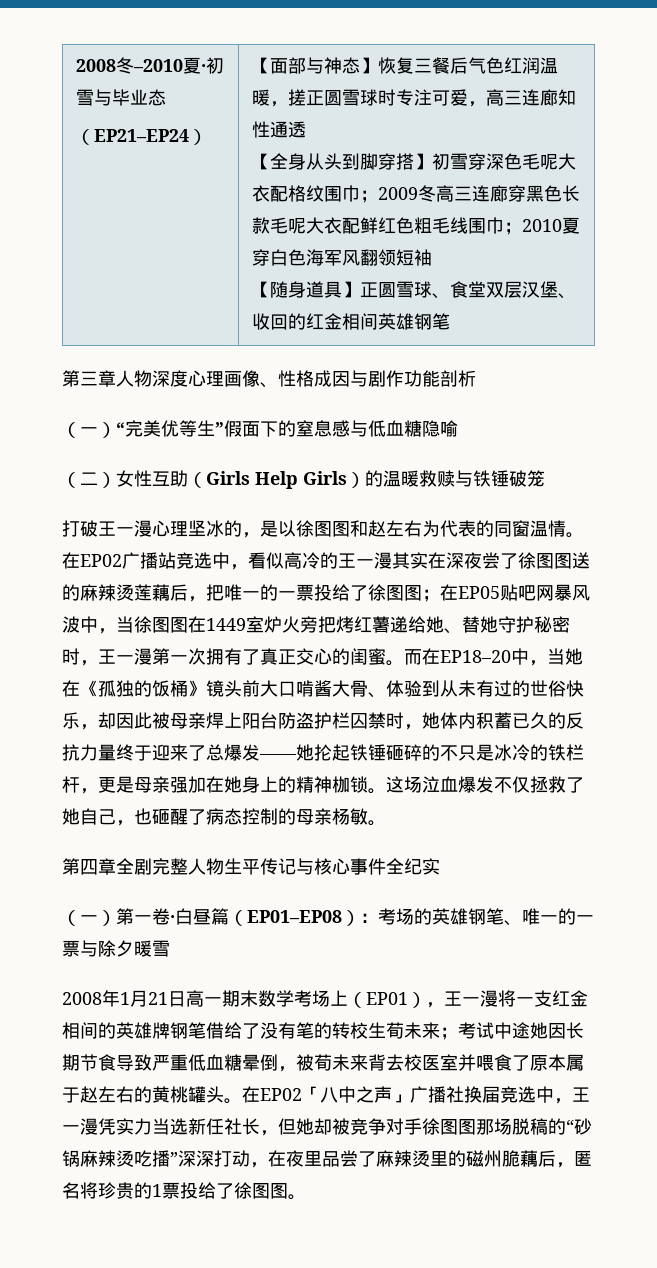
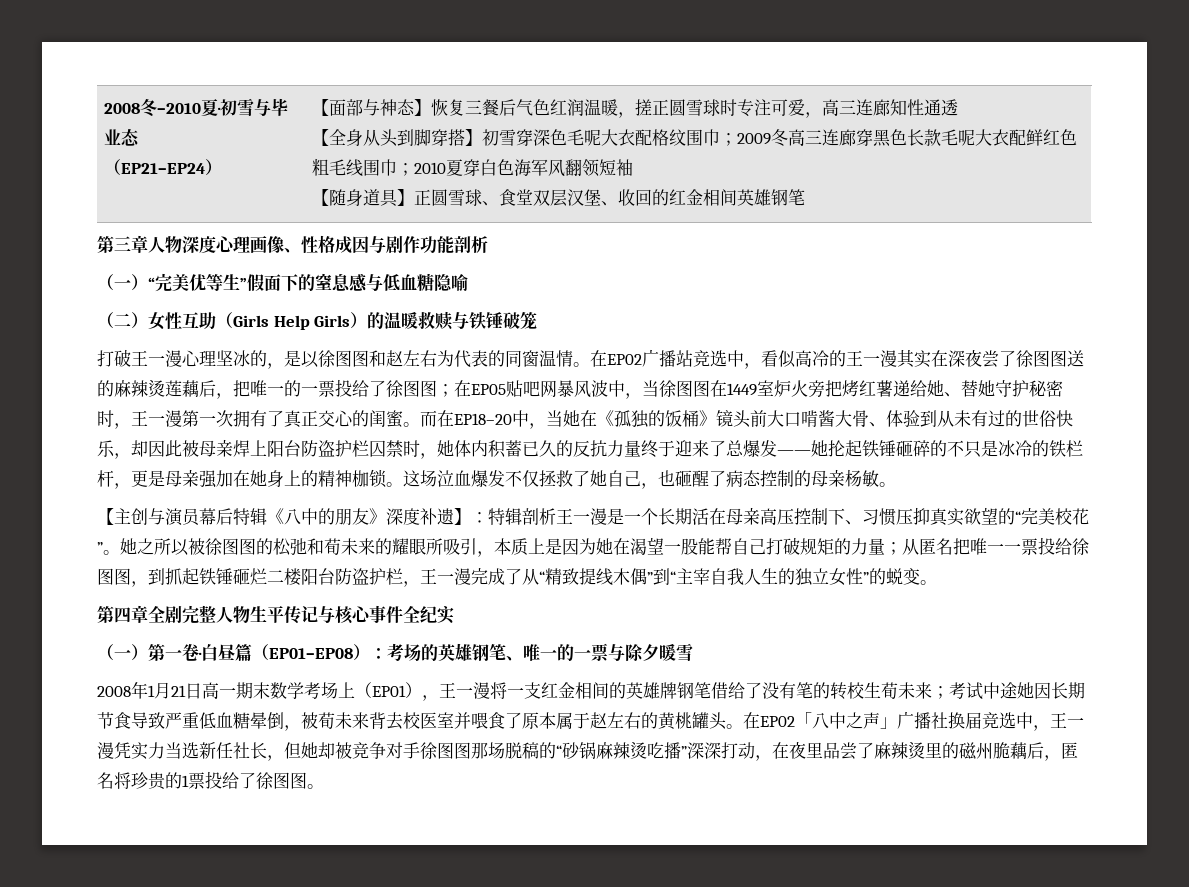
+ 【主创与演员幕后特辑《八中的朋友》深度补遗】：特辑剖析王一漫是一个长期活在母亲高压控制下、习惯压抑真实欲望的“完美校花”。她之所以被徐图图的松弛和荀未来的耀眼所吸引，本质上是因为她在渴望一股能帮自己打破规矩的力量；从匿名把唯一一票投给徐图图，到抓起铁锤砸烂二楼阳台防盗护栏，王一漫完成了从“精致提线木偶”到“主宰自我人生的独立女性”的蜕变。

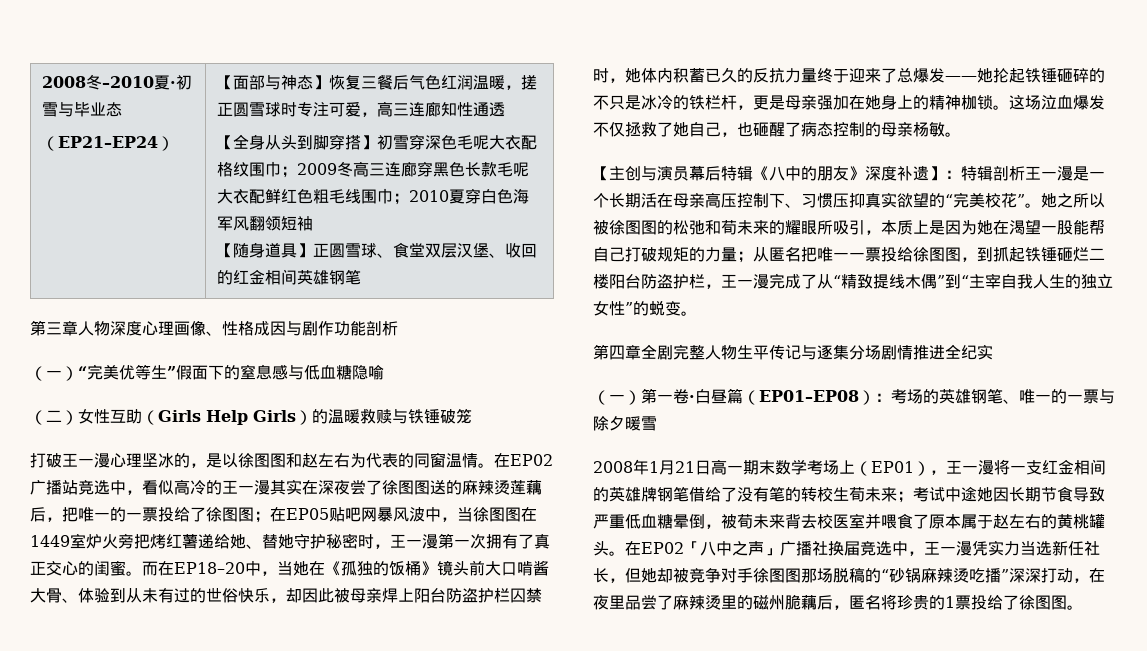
- 第四章全剧完整人物生平传记与核心事件全纪实
+ 第四章全剧完整人物生平传记与逐集分场剧情推进全纪实

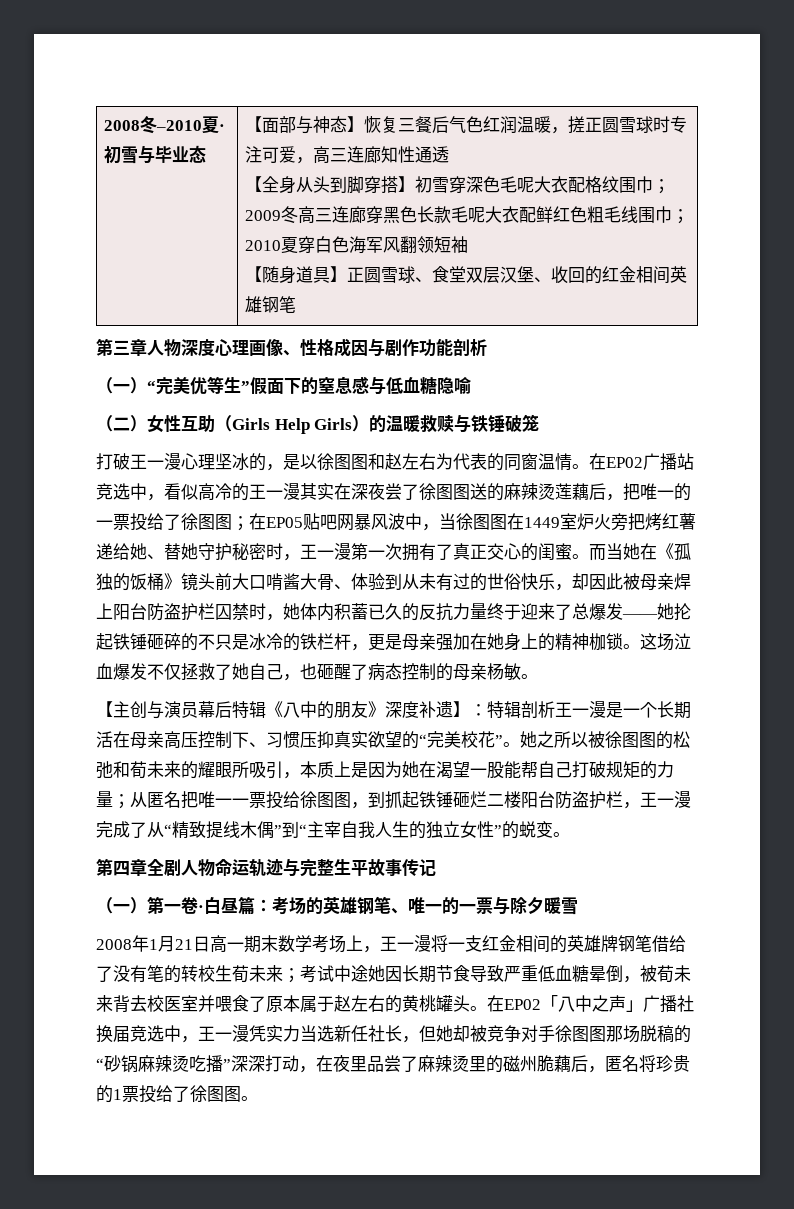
- （EP21–EP24）
- 而在EP18–20中，当她在《孤独的饭桶》镜头前大口啃酱大骨、体验到从未有过的世俗快乐，却因此被母亲焊上阳台防盗护栏囚禁时，她体内积蓄已久的反抗力量终于迎来了总爆发——她抡起铁锤砸碎的不只是冰冷的铁栏杆，更是母亲强加在她身上的精神枷锁。
+ 而当她在《孤独的饭桶》镜头前大口啃酱大骨、体验到从未有过的世俗快乐，却因此被母亲焊上阳台防盗护栏囚禁时，她体内积蓄已久的反抗力量终于迎来了总爆发——她抡起铁锤砸碎的不只是冰冷的铁栏杆，更是母亲强加在她身上的精神枷锁。
- 第四章全剧完整人物生平传记与逐集分场剧情推进全纪实
+ 第四章全剧人物命运轨迹与完整生平故事传记
- （一）第一卷·白昼篇（EP01–EP08）：考场的英雄钢笔、唯一的一票与除夕暖雪
+ （一）第一卷·白昼篇：考场的英雄钢笔、唯一的一票与除夕暖雪
- 2008年1月21日高一期末数学考场上（EP01），王一漫将一支红金相间的英雄牌钢笔借给了没有笔的转校生荀未来；考试中途她因长期节食导致严重低血糖晕倒，被荀未来背去校医室并喂食了原本属于赵左右的黄桃罐头。
+ 2008年1月21日高一期末数学考场上，王一漫将一支红金相间的英雄牌钢笔借给了没有笔的转校生荀未来；考试中途她因长期节食导致严重低血糖晕倒，被荀未来背去校医室并喂食了原本属于赵左右的黄桃罐头。

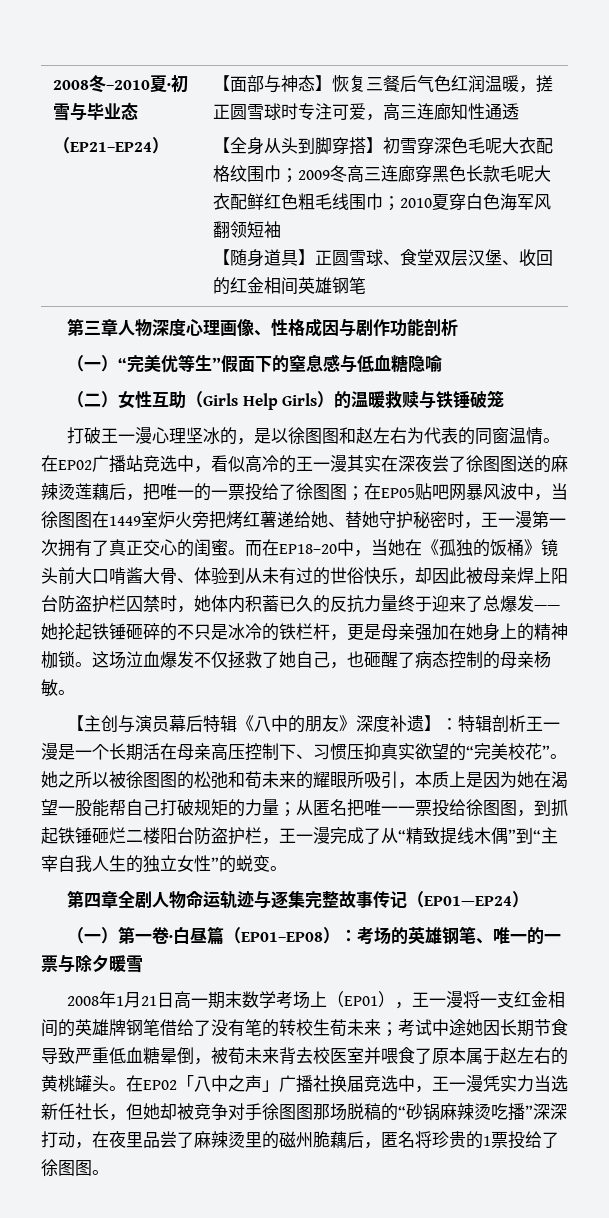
+ （EP21–EP24）
- 而当她在《孤独的饭桶》镜头前大口啃酱大骨、体验到从未有过的世俗快乐，却因此被母亲焊上阳台防盗护栏囚禁时，她体内积蓄已久的反抗力量终于迎来了总爆发——她抡起铁锤砸碎的不只是冰冷的铁栏杆，更是母亲强加在她身上的精神枷锁。
+ 而在EP18–20中，当她在《孤独的饭桶》镜头前大口啃酱大骨、体验到从未有过的世俗快乐，却因此被母亲焊上阳台防盗护栏囚禁时，她体内积蓄已久的反抗力量终于迎来了总爆发——她抡起铁锤砸碎的不只是冰冷的铁栏杆，更是母亲强加在她身上的精神枷锁。
- 第四章全剧人物命运轨迹与完整生平故事传记
+ 第四章全剧人物命运轨迹与逐集完整故事传记（EP01—EP24）
- （一）第一卷·白昼篇：考场的英雄钢笔、唯一的一票与除夕暖雪
+ （一）第一卷·白昼篇（EP01–EP08）：考场的英雄钢笔、唯一的一票与除夕暖雪
- 2008年1月21日高一期末数学考场上，王一漫将一支红金相间的英雄牌钢笔借给了没有笔的转校生荀未来；考试中途她因长期节食导致严重低血糖晕倒，被荀未来背去校医室并喂食了原本属于赵左右的黄桃罐头。
+ 2008年1月21日高一期末数学考场上（EP01），王一漫将一支红金相间的英雄牌钢笔借给了没有笔的转校生荀未来；考试中途她因长期节食导致严重低血糖晕倒，被荀未来背去校医室并喂食了原本属于赵左右的黄桃罐头。

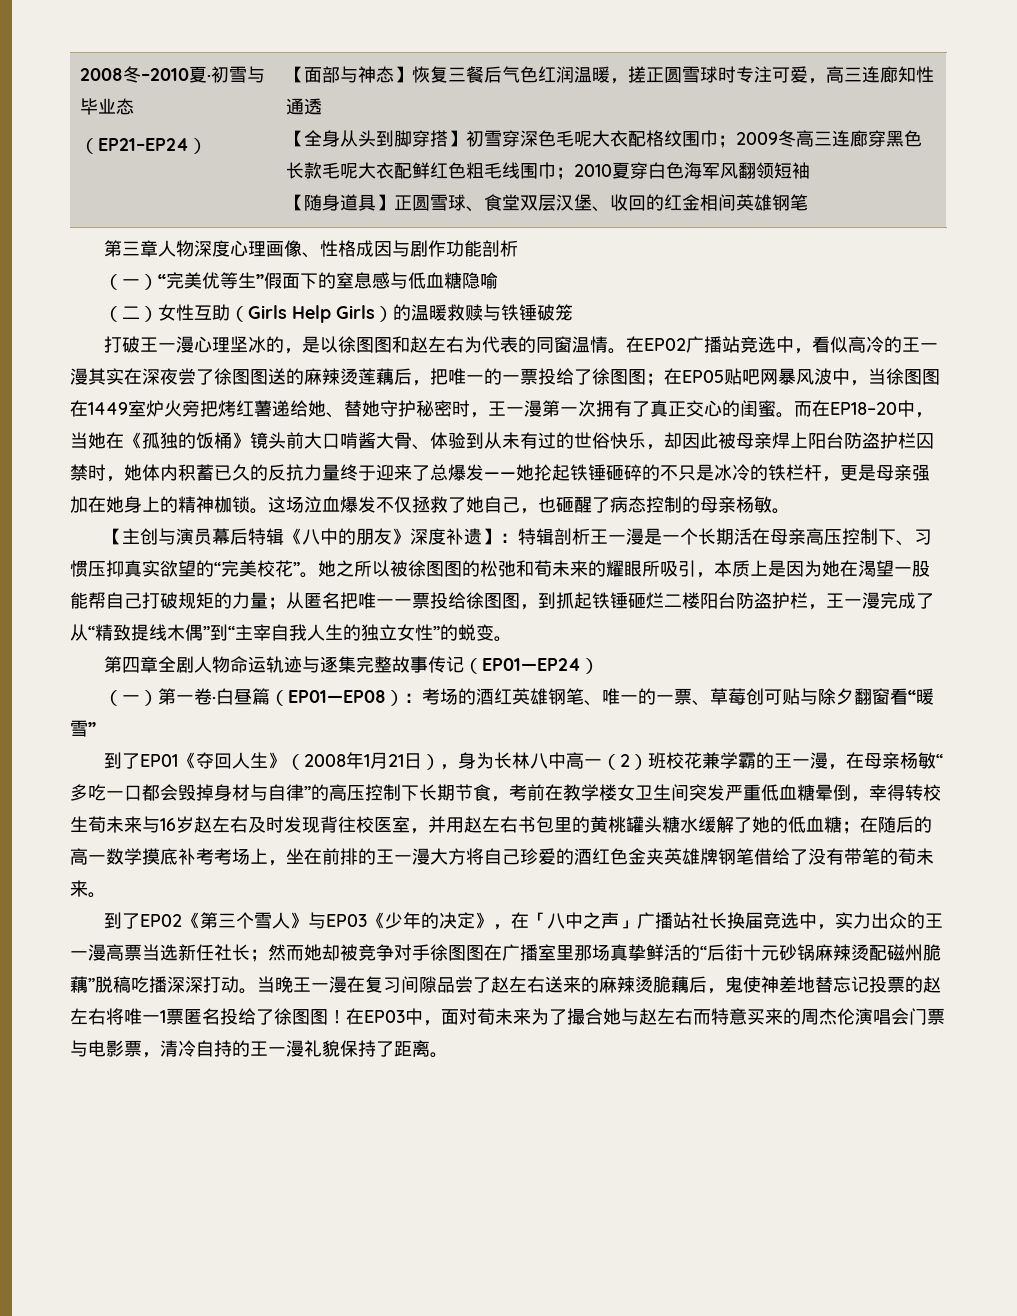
- （一）第一卷·白昼篇（EP01–EP08）：考场的英雄钢笔、唯一的一票与除夕暖雪
- 2008年1月21日高一期末数学考场上（EP01），王一漫将一支红金相间的英雄牌钢笔借给了没有笔的转校生荀未来；考试中途她因长期节食导致严重低血糖晕倒，被荀未来背去校医室并喂食了原本属于赵左右的黄桃罐头。在EP02「八中之声」广播社换届竞选中，王一漫凭实力当选新任社长，但她却被竞争对手徐图图那场脱稿的“砂锅麻辣烫吃播”深深打动，在夜里品尝了麻辣烫里的磁州脆藕后，匿名将珍贵的1票投给了徐图图。
+ （一）第一卷·白昼篇（EP01—EP08）：考场的酒红英雄钢笔、唯一的一票、草莓创可贴与除夕翻窗看“暖雪”
+ 到了EP01《夺回人生》（2008年1月21日），身为长林八中高一（2）班校花兼学霸的王一漫，在母亲杨敏“多吃一口都会毁掉身材与自律”的高压控制下长期节食，考前在教学楼女卫生间突发严重低血糖晕倒，幸得转校生荀未来与16岁赵左右及时发现背往校医室，并用赵左右书包里的黄桃罐头糖水缓解了她的低血糖；在随后的高一数学摸底补考考场上，坐在前排的王一漫大方将自己珍爱的酒红色金夹英雄牌钢笔借给了没有带笔的荀未来。
+ 到了EP02《第三个雪人》与EP03《少年的决定》，在「八中之声」广播站社长换届竞选中，实力出众的王一漫高票当选新任社长；然而她却被竞争对手徐图图在广播室里那场真挚鲜活的“后街十元砂锅麻辣烫配磁州脆藕”脱稿吃播深深打动。当晚王一漫在复习间隙品尝了赵左右送来的麻辣烫脆藕后，鬼使神差地替忘记投票的赵左右将唯一1票匿名投给了徐图图！在EP03中，面对荀未来为了撮合她与赵左右而特意买来的周杰伦演唱会门票与电影票，清冷自持的王一漫礼貌保持了距离。

